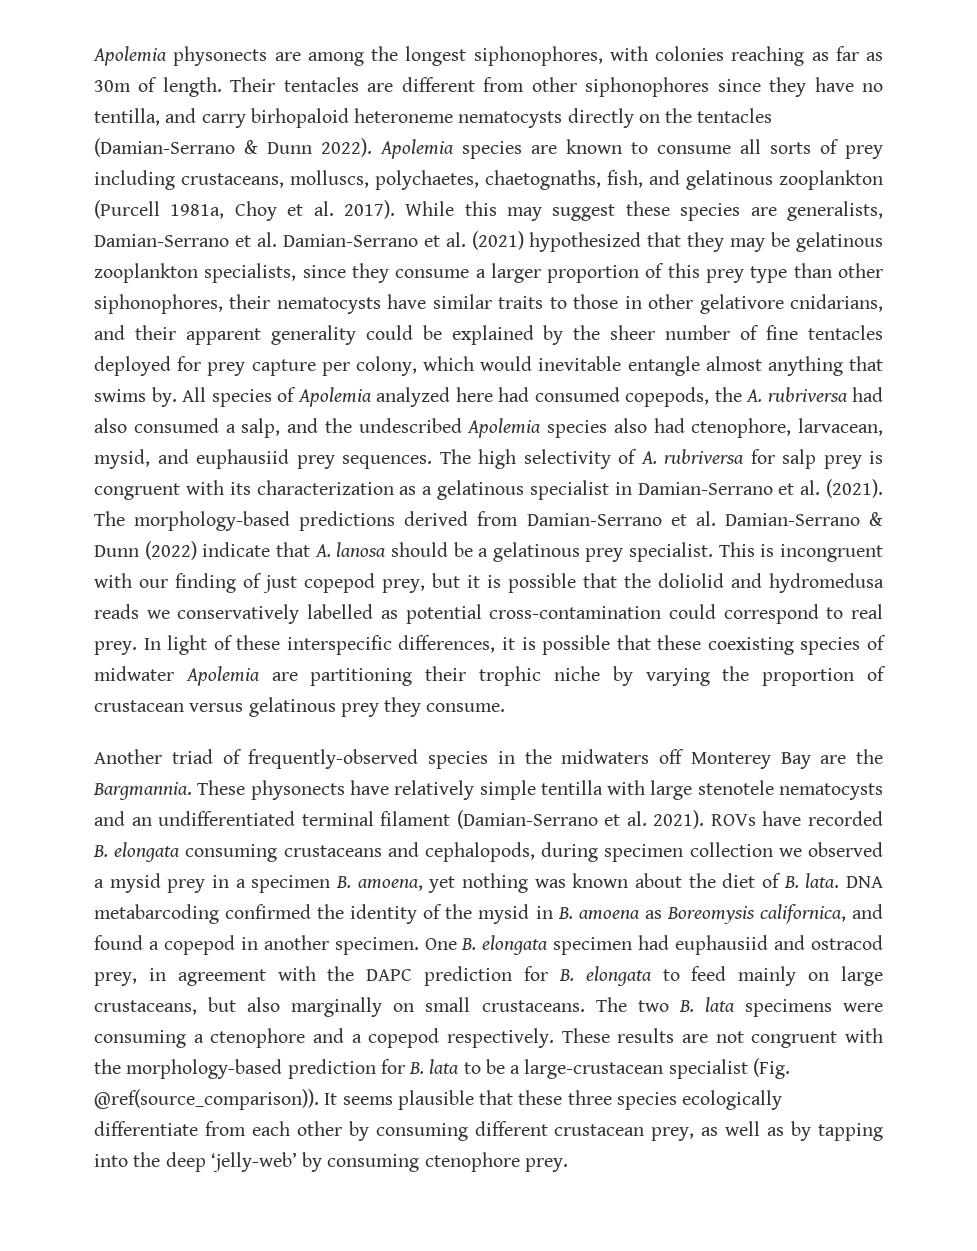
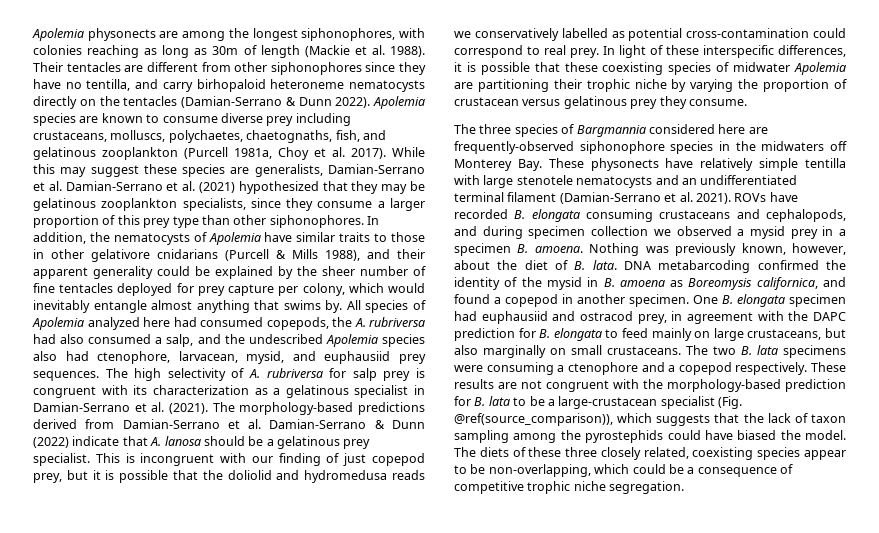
- Apolemia physonects are among the longest siphonophores, with colonies reaching as far as 30m of length.
+ Apolemia physonects are among the longest siphonophores, with colonies reaching as long as 30m of length (Mackie et al. 1988).
- Apolemia species are known to consume all sorts of prey including crustaceans, molluscs, polychaetes, chaetognaths, fish, and gelatinous zooplankton (Purcell 1981a, Choy et al. 2017).
+ Apolemia species are known to consume diverse prey including crustaceans, molluscs, polychaetes, chaetognaths, fish, and gelatinous zooplankton (Purcell 1981a, Choy et al. 2017).
- While this may suggest these species are generalists, Damian-Serrano et al. Damian-Serrano et al. (2021) hypothesized that they may be gelatinous zooplankton specialists, since they consume a larger proportion of this prey type than other siphonophores, their nematocysts have similar traits to those in other gelativore cnidarians, and their apparent generality could be explained by the sheer number of fine tentacles deployed for prey capture per colony, which would inevitable entangle almost anything that swims by.
+ While this may suggest these species are generalists, Damian-Serrano et al. Damian-Serrano et al. (2021) hypothesized that they may be gelatinous zooplankton specialists, since they consume a larger proportion of this prey type than other siphonophores. In addition, the nematocysts of Apolemia have similar traits to those in other gelativore cnidarians (Purcell & Mills 1988), and their apparent generality could be explained by the sheer number of fine tentacles deployed for prey capture per colony, which would inevitably entangle almost anything that swims by.
- Another triad of frequently-observed species in the midwaters off Monterey Bay are the Bargmannia. These physonects have relatively simple tentilla with large stenotele nematocysts and an undifferentiated terminal filament (Damian-Serrano et al. 2021).
+ The three species of Bargmannia considered here are frequently-observed siphonophore species in the midwaters off Monterey Bay. These physonects have relatively simple tentilla with large stenotele nematocysts and an undifferentiated terminal filament (Damian-Serrano et al. 2021).
- ROVs have recorded B. elongata consuming crustaceans and cephalopods, during specimen collection we observed a mysid prey in a specimen B. amoena, yet nothing was known about the diet of B. lata.
+ ROVs have recorded B. elongata consuming crustaceans and cephalopods, and during specimen collection we observed a mysid prey in a specimen B. amoena. Nothing was previously known, however, about the diet of B. lata.
- These results are not congruent with the morphology-based prediction for B. lata to be a large-crustacean specialist (Fig. @ref(source_comparison)). It seems plausible that these three species ecologically differentiate from each other by consuming different crustacean prey, as well as by tapping into the deep ‘jelly-web’ by consuming ctenophore prey.
+ These results are not congruent with the morphology-based prediction for B. lata to be a large-crustacean specialist (Fig. @ref(source_comparison)), which suggests that the lack of taxon sampling among the pyrostephids could have biased the model. The diets of these three closely related, coexisting species appear to be non-overlapping, which could be a consequence of competitive trophic niche segregation.

